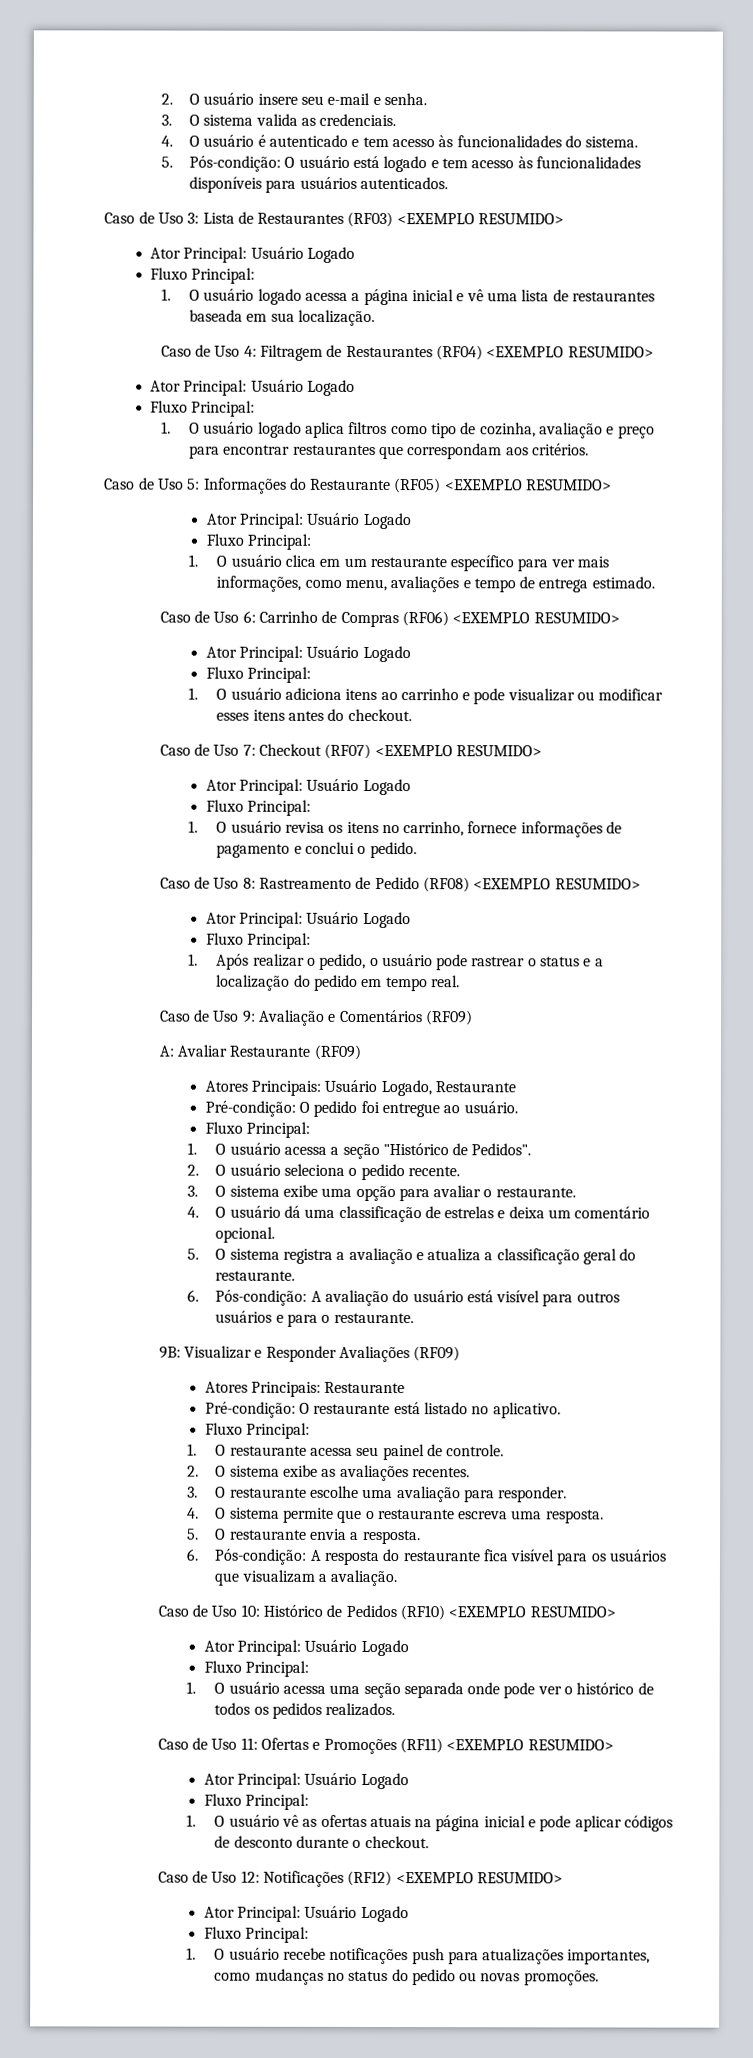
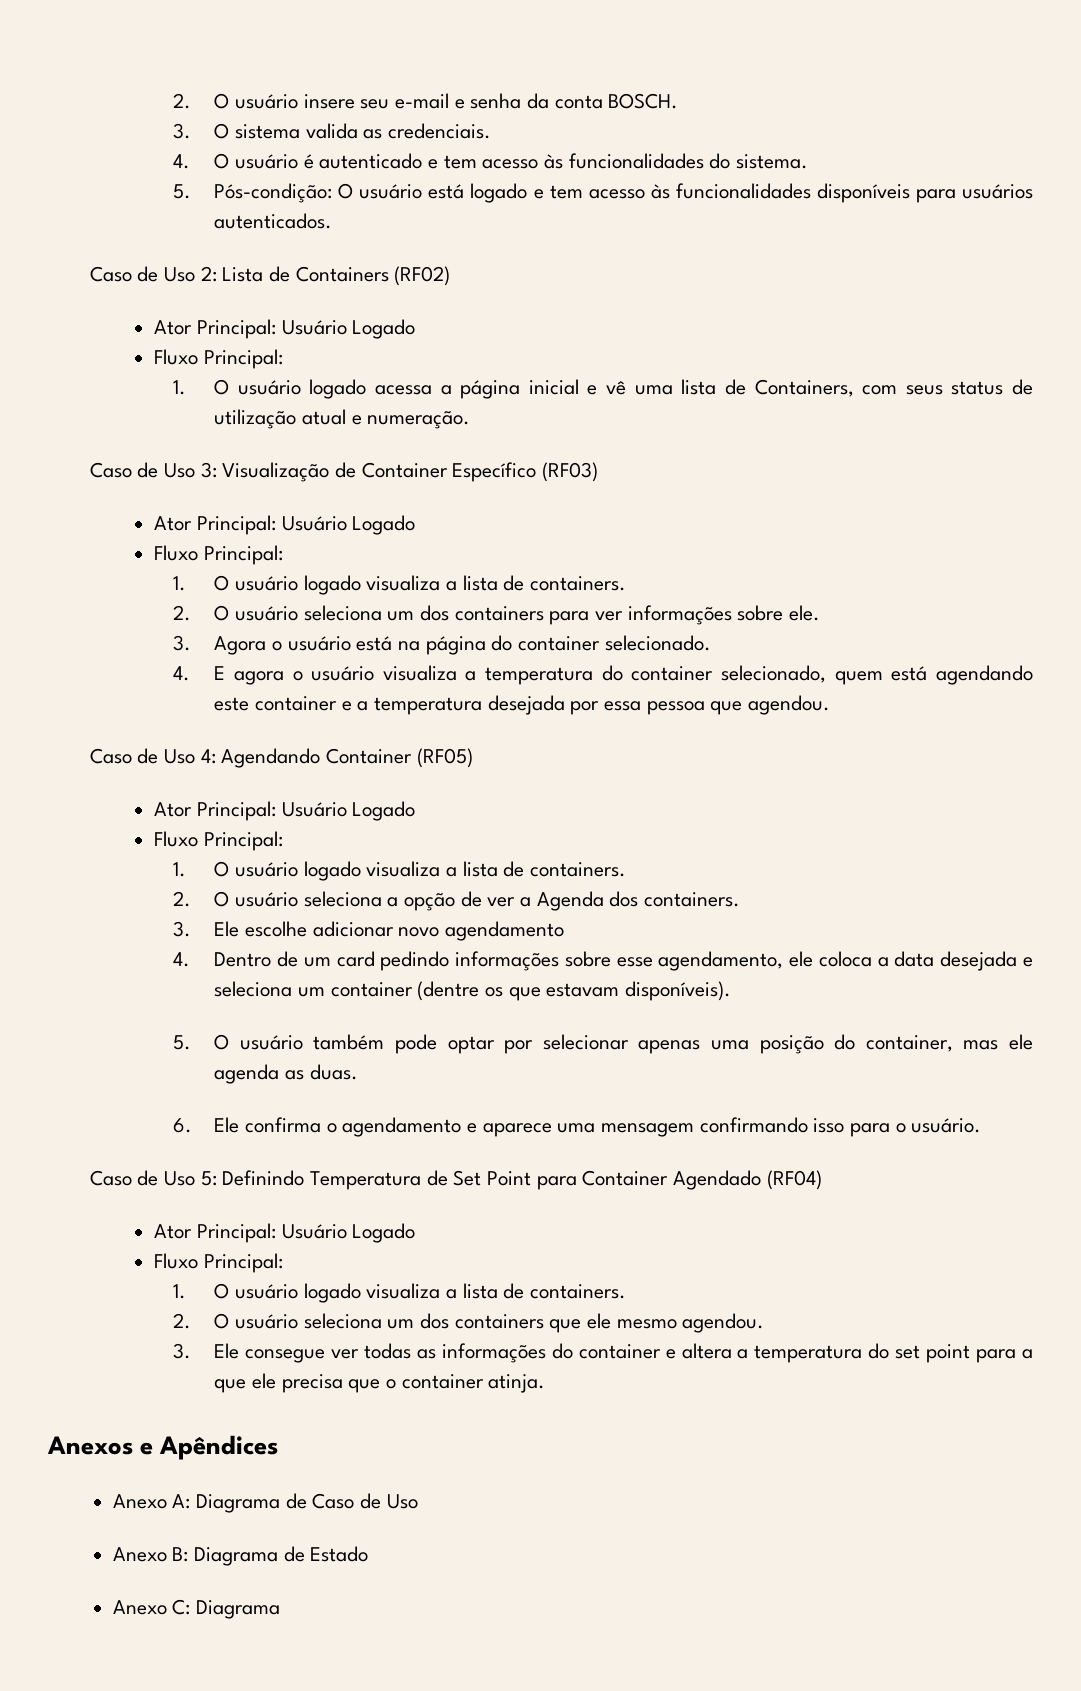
- 2. O usuário insere seu e-mail e senha.
+ 2. O usuário insere seu e-mail e senha da conta BOSCH.
- Caso de Uso 3: Lista de Restaurantes (RF03) <EXEMPLO RESUMIDO>
+ Caso de Uso 2: Lista de Containers (RF02)
- 1. O usuário logado acessa a página inicial e vê uma lista de restaurantes baseada em sua localização.
- Caso de Uso 4: Filtragem de Restaurantes (RF04) <EXEMPLO RESUMIDO>
+ 1. O usuário logado acessa a página inicial e vê uma lista de Containers, com seus status de utilização atual e numeração.
+ Caso de Uso 3: Visualização de Container Específico (RF03)
  Ator Principal: Usuário Logado
  Fluxo Principal:
- 1. O usuário logado aplica filtros como tipo de cozinha, avaliação e preço para encontrar restaurantes que correspondam aos critérios.
- Caso de Uso 5: Informações do Restaurante (RF05) <EXEMPLO RESUMIDO>
+ 1. O usuário logado visualiza a lista de containers.
+ 2. O usuário seleciona um dos containers para ver informações sobre ele.
+ 3. Agora o usuário está na página do container selecionado.
+ 4. E agora o usuário visualiza a temperatura do container selecionado, quem está agendando este container e a temperatura desejada por essa pessoa que agendou.
+ Caso de Uso 4: Agendando Container (RF05)
  Ator Principal: Usuário Logado
  Fluxo Principal:
- 1. O usuário clica em um restaurante específico para ver mais informações, como menu, avaliações e tempo de entrega estimado.
- Caso de Uso 6: Carrinho de Compras (RF06) <EXEMPLO RESUMIDO>
+ 1. O usuário logado visualiza a lista de containers.
+ 2. O usuário seleciona a opção de ver a Agenda dos containers.
+ 3. Ele escolhe adicionar novo agendamento
+ 4. Dentro de um card pedindo informações sobre esse agendamento, ele coloca a data desejada e seleciona um container (dentre os que estavam disponíveis).
+ 5. O usuário também pode optar por selecionar apenas uma posição do container, mas ele agenda as duas.
+ 6. Ele confirma o agendamento e aparece uma mensagem confirmando isso para o usuário.
+ Caso de Uso 5: Definindo Temperatura de Set Point para Container Agendado (RF04)
  Ator Principal: Usuário Logado
  Fluxo Principal:
- 1. O usuário adiciona itens ao carrinho e pode visualizar ou modificar esses itens antes do checkout.
- Caso de Uso 7: Checkout (RF07) <EXEMPLO RESUMIDO>
- Ator Principal: Usuário Logado
- Fluxo Principal:
- 1. O usuário revisa os itens no carrinho, fornece informações de pagamento e conclui o pedido.
- Caso de Uso 8: Rastreamento de Pedido (RF08) <EXEMPLO RESUMIDO>
- Ator Principal: Usuário Logado
- Fluxo Principal:
- 1. Após realizar o pedido, o usuário pode rastrear o status e a localização do pedido em tempo real.
- Caso de Uso 9: Avaliação e Comentários (RF09)
- A: Avaliar Restaurante (RF09)
- Atores Principais: Usuário Logado, Restaurante
- Pré-condição: O pedido foi entregue ao usuário.
- Fluxo Principal:
- 1. O usuário acessa a seção "Histórico de Pedidos".
- 2. O usuário seleciona o pedido recente.
- 3. O sistema exibe uma opção para avaliar o restaurante.
- 4. O usuário dá uma classificação de estrelas e deixa um comentário opcional.
- 5. O sistema registra a avaliação e atualiza a classificação geral do restaurante.
- 6. Pós-condição: A avaliação do usuário está visível para outros usuários e para o restaurante.
- 9B: Visualizar e Responder Avaliações (RF09)
- Atores Principais: Restaurante
- Pré-condição: O restaurante está listado no aplicativo.
- Fluxo Principal:
- 1. O restaurante acessa seu painel de controle.
- 2. O sistema exibe as avaliações recentes.
- 3. O restaurante escolhe uma avaliação para responder.
- 4. O sistema permite que o restaurante escreva uma resposta.
- 5. O restaurante envia a resposta.
- 6. Pós-condição: A resposta do restaurante fica visível para os usuários que visualizam a avaliação.
- Caso de Uso 10: Histórico de Pedidos (RF10) <EXEMPLO RESUMIDO>
- Ator Principal: Usuário Logado
- Fluxo Principal:
- 1. O usuário acessa uma seção separada onde pode ver o histórico de todos os pedidos realizados.
- Caso de Uso 11: Ofertas e Promoções (RF11) <EXEMPLO RESUMIDO>
- Ator Principal: Usuário Logado
- Fluxo Principal:
- 1. O usuário vê as ofertas atuais na página inicial e pode aplicar códigos de desconto durante o checkout.
- Caso de Uso 12: Notificações (RF12) <EXEMPLO RESUMIDO>
- Ator Principal: Usuário Logado
- Fluxo Principal:
- 1. O usuário recebe notificações push para atualizações importantes, como mudanças no status do pedido ou novas promoções.
+ 1. O usuário logado visualiza a lista de containers.
+ 2. O usuário seleciona um dos containers que ele mesmo agendou.
+ 3. Ele consegue ver todas as informações do container e altera a temperatura do set point para a que ele precisa que o container atinja.
+ Anexos e Apêndices
+ Anexo A: Diagrama de Caso de Uso
+ Anexo B: Diagrama de Estado
+ Anexo C: Diagrama

